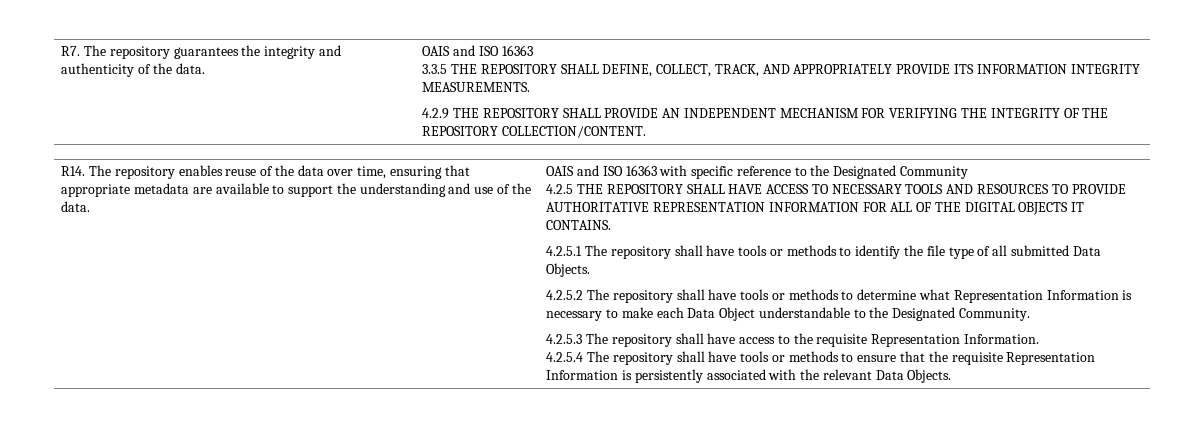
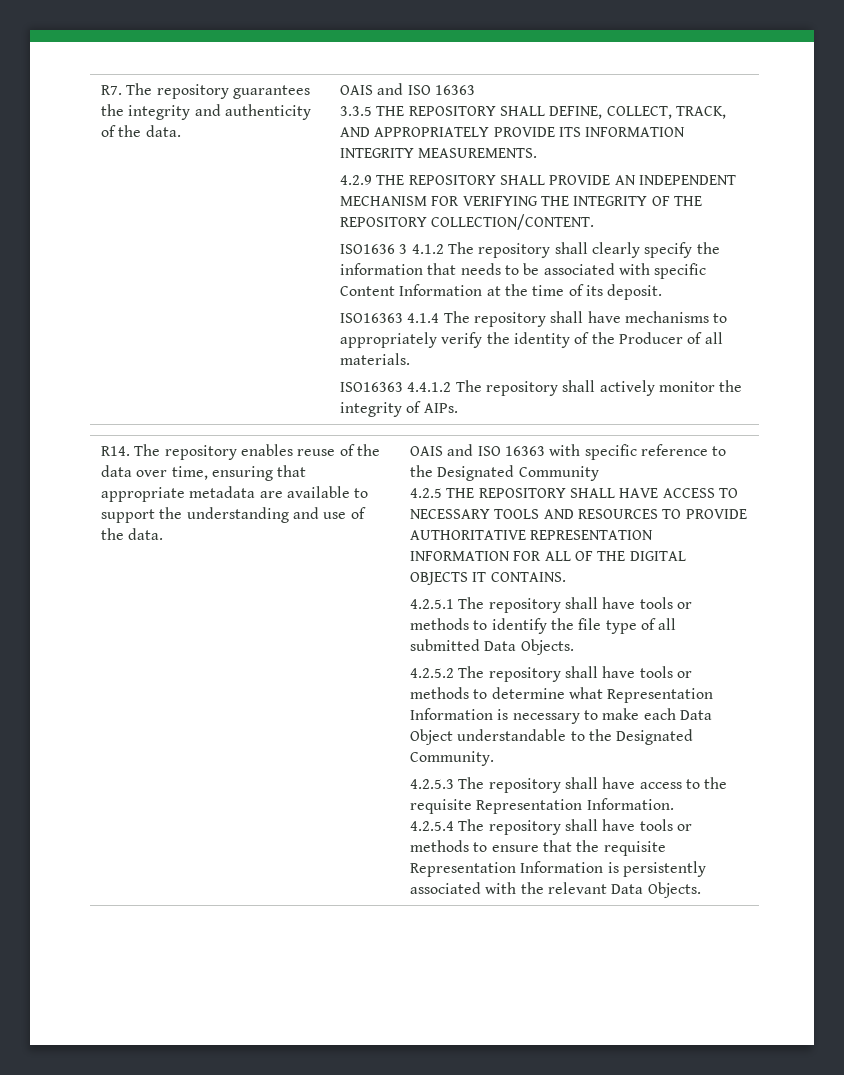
+ ISO1636 3 4.1.2 The repository shall clearly specify the information that needs to be associated with specific Content Information at the time of its deposit.
+ ISO16363 4.1.4 The repository shall have mechanisms to appropriately verify the identity of the Producer of all materials.
+ ISO16363 4.4.1.2 The repository shall actively monitor the integrity of AIPs.

